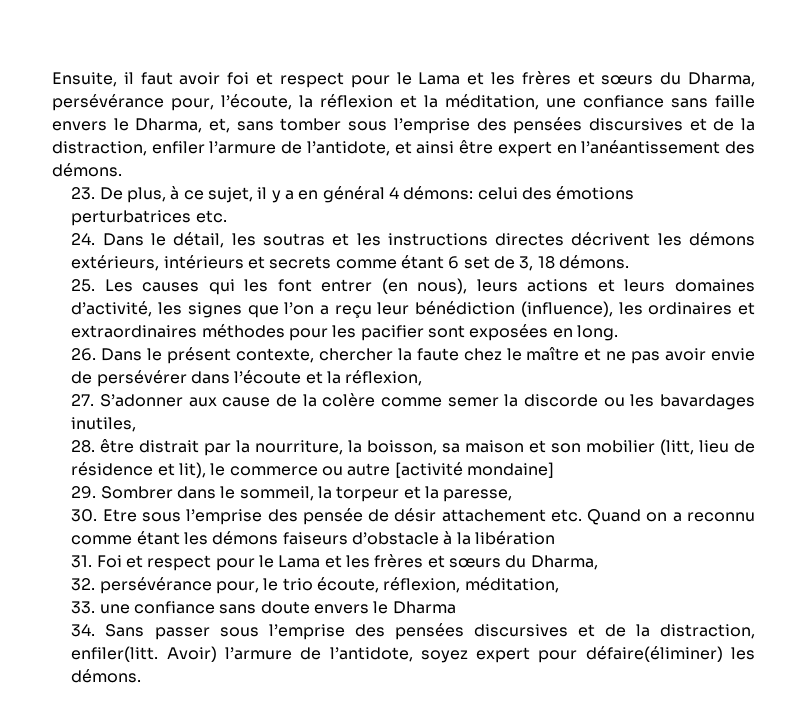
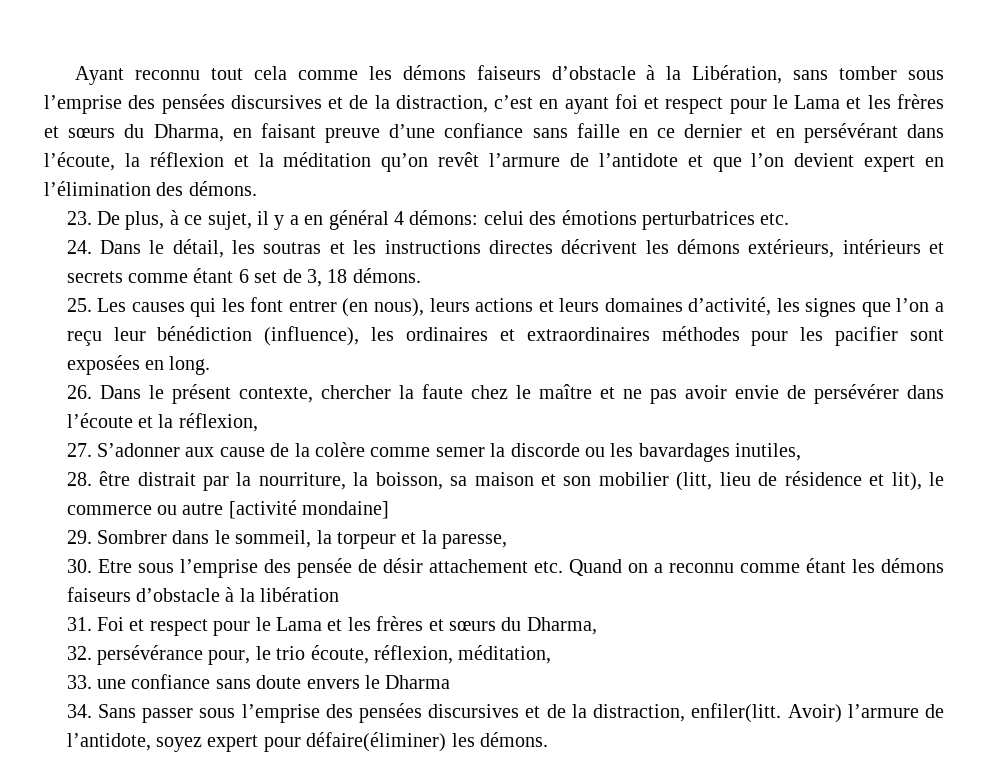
- Ensuite, il faut avoir foi et respect pour le Lama et les frères et sœurs du Dharma, persévérance pour, l’écoute, la réflexion et la méditation, une confiance sans faille envers le Dharma, et, sans tomber sous l’emprise des pensées discursives et de la distraction, enfiler l’armure de l’antidote, et ainsi être expert en l’anéantissement des démons.
+ Ayant reconnu tout cela comme les démons faiseurs d’obstacle à la Libération, sans tomber sous l’emprise des pensées discursives et de la distraction, c’est en ayant foi et respect pour le Lama et les frères et sœurs du Dharma, en faisant preuve d’une confiance sans faille en ce dernier et en persévérant dans l’écoute, la réflexion et la méditation qu’on revêt l’armure de l’antidote et que l’on devient expert en l’élimination des démons.

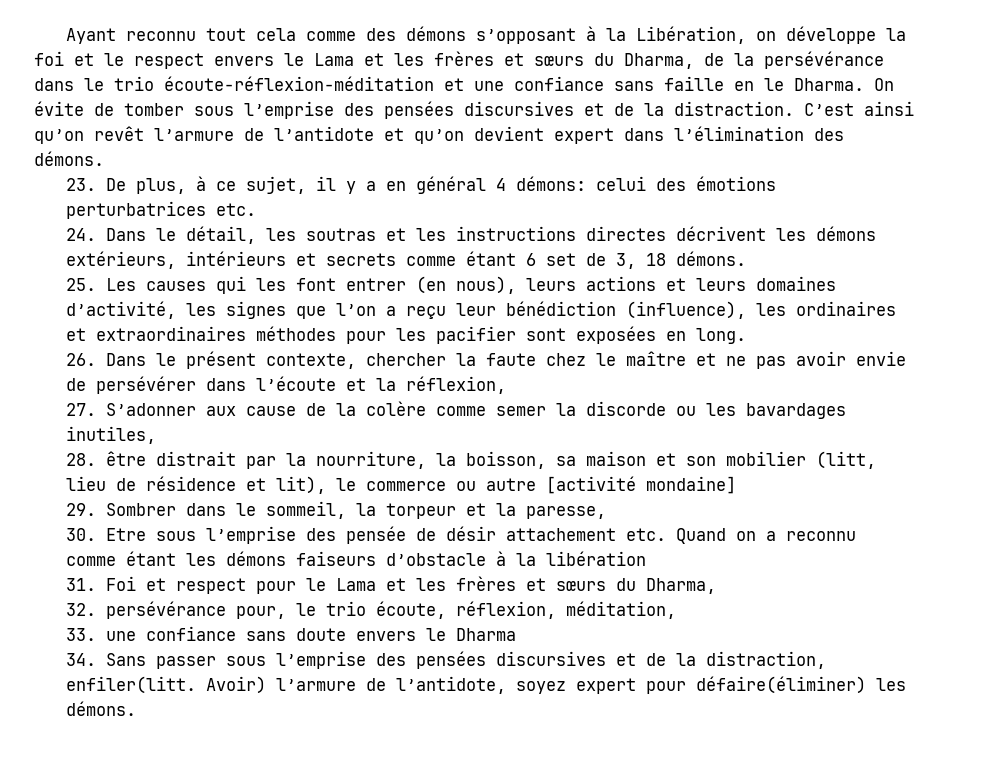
- Ayant reconnu tout cela comme les démons faiseurs d’obstacle à la Libération, sans tomber sous l’emprise des pensées discursives et de la distraction, c’est en ayant foi et respect pour le Lama et les frères et sœurs du Dharma, en faisant preuve d’une confiance sans faille en ce dernier et en persévérant dans l’écoute, la réflexion et la méditation qu’on revêt l’armure de l’antidote et que l’on devient expert en l’élimination des démons.
+ Ayant reconnu tout cela comme des démons s’opposant à la Libération, on développe la foi et le respect envers le Lama et les frères et sœurs du Dharma, de la persévérance dans le trio écoute-réflexion-méditation et une confiance sans faille en le Dharma. On évite de tomber sous l’emprise des pensées discursives et de la distraction. C’est ainsi qu’on revêt l’armure de l’antidote et qu’on devient expert dans l’élimination des démons.

